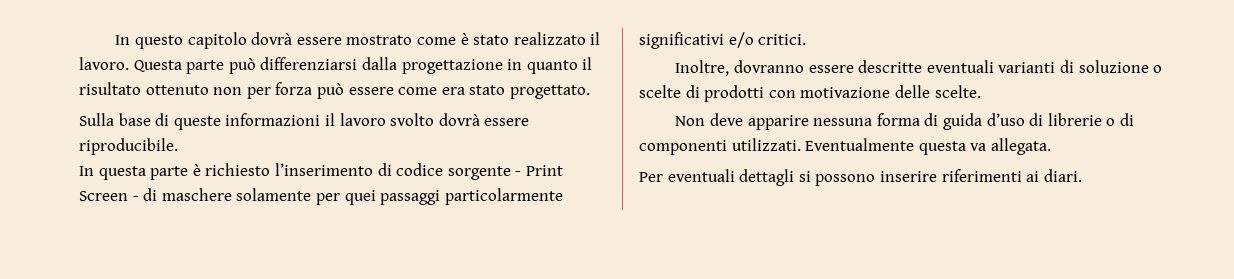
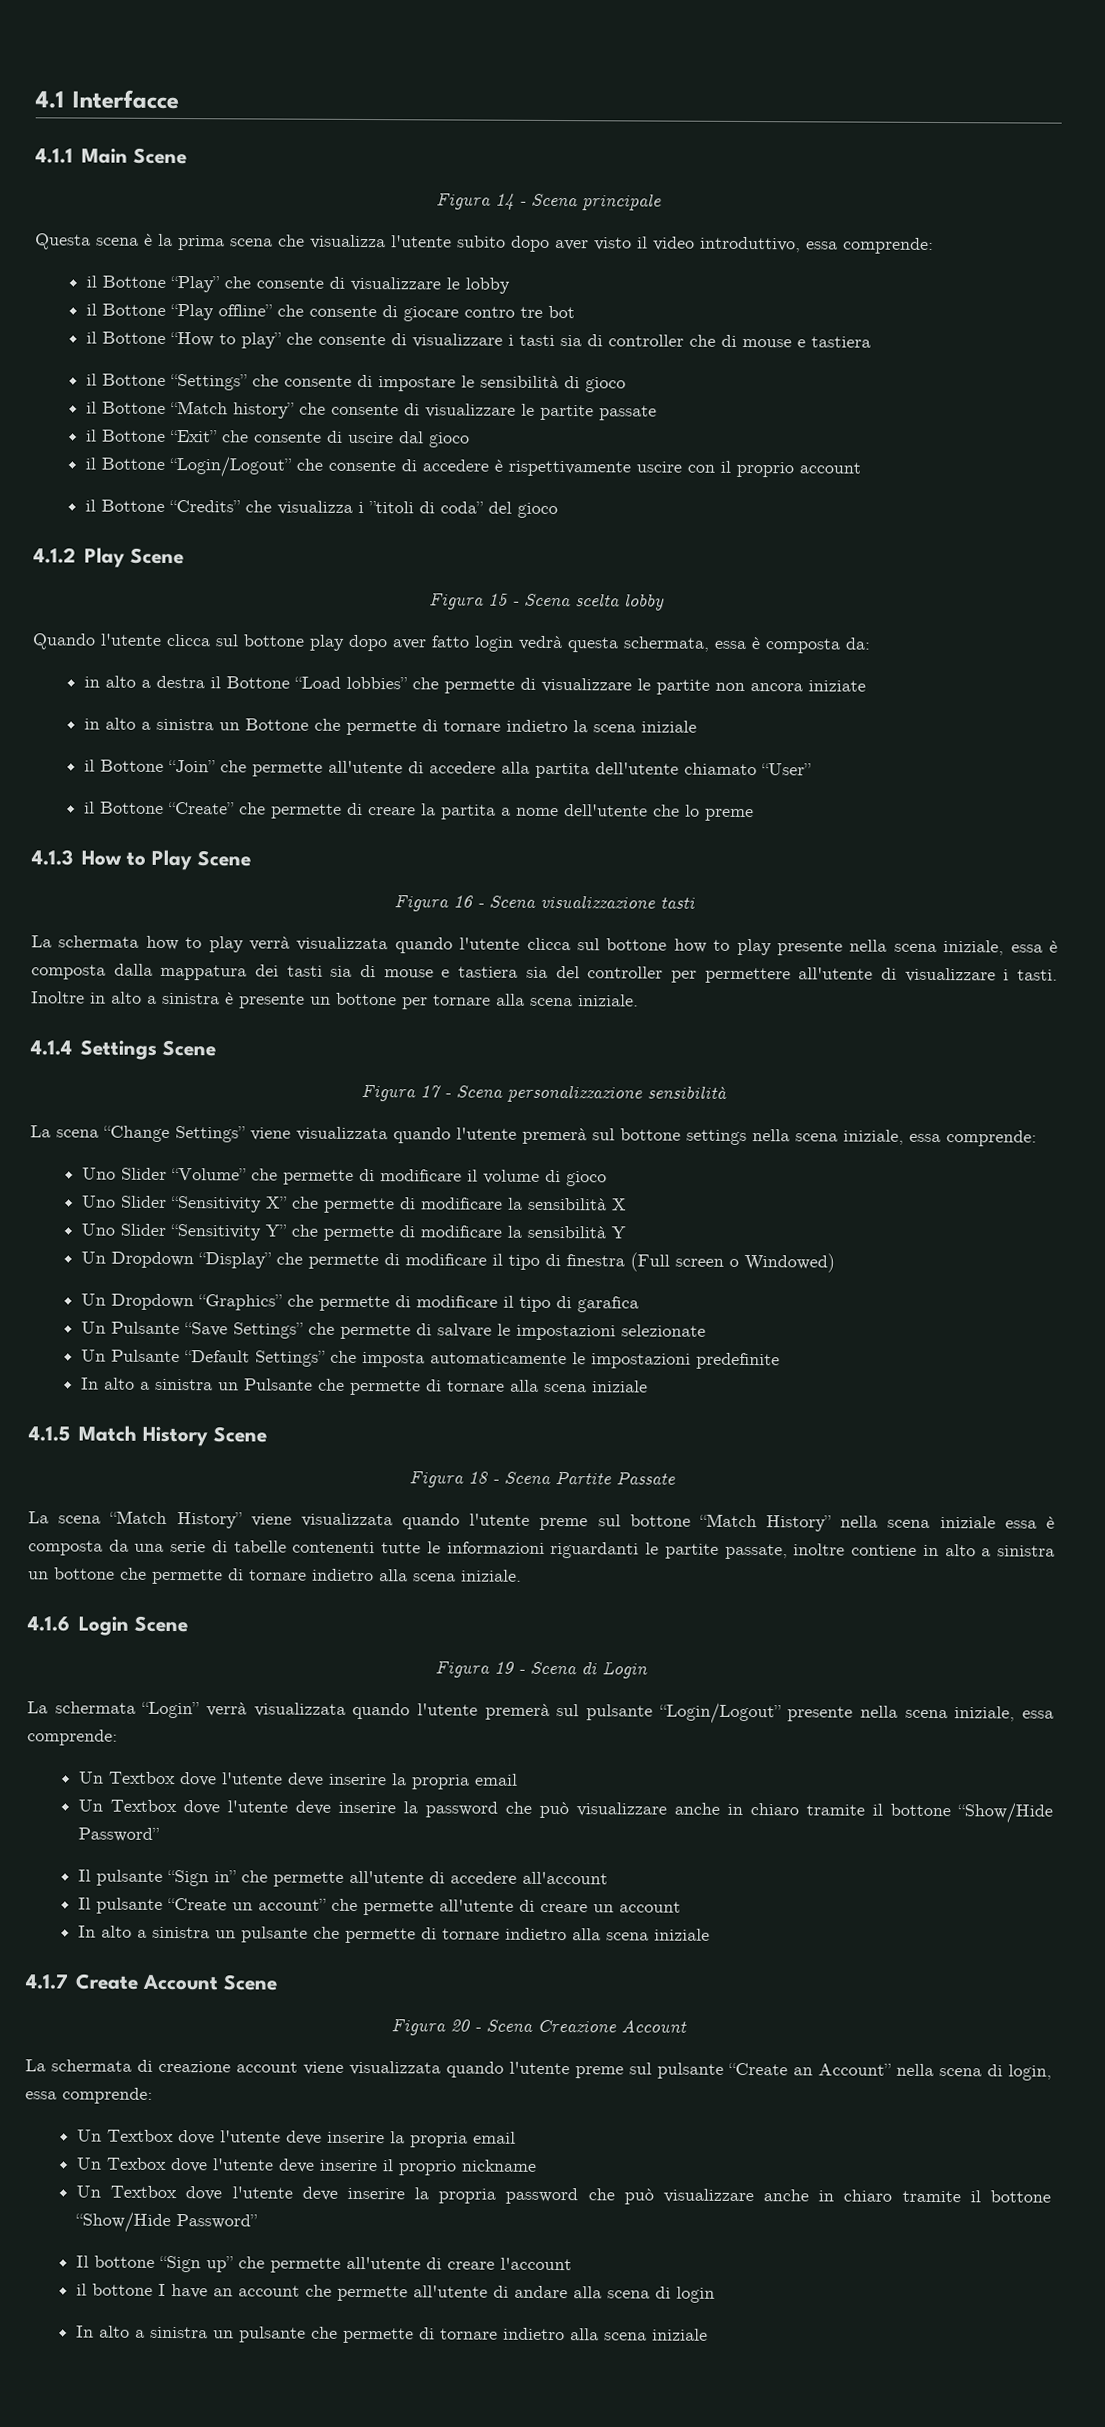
- In questo capitolo dovrà essere mostrato come è stato realizzato il lavoro. Questa parte può differenziarsi dalla progettazione in quanto il risultato ottenuto non per forza può essere come era stato progettato.
- Sulla base di queste informazioni il lavoro svolto dovrà essere riproducibile.
- In questa parte è richiesto l’inserimento di codice sorgente - Print Screen - di maschere solamente per quei passaggi particolarmente significativi e/o critici.
- Inoltre, dovranno essere descritte eventuali varianti di soluzione o scelte di prodotti con motivazione delle scelte.
- Non deve apparire nessuna forma di guida d’uso di librerie o di componenti utilizzati. Eventualmente questa va allegata.
- Per eventuali dettagli si possono inserire riferimenti ai diari.
+ 4.1 Interfacce
+ 4.1.1 Main Scene
+ Figura 14 - Scena principale
+ Questa scena è la prima scena che visualizza l'utente subito dopo aver visto il video introduttivo, essa comprende:
+ il Bottone “Play” che consente di visualizzare le lobby
+ il Bottone “Play offline” che consente di giocare contro tre bot
+ il Bottone “How to play” che consente di visualizzare i tasti sia di controller che di mouse e tastiera
+ il Bottone “Settings” che consente di impostare le sensibilità di gioco
+ il Bottone “Match history” che consente di visualizzare le partite passate
+ il Bottone “Exit” che consente di uscire dal gioco
+ il Bottone “Login/Logout” che consente di accedere è rispettivamente uscire con il proprio account
+ il Bottone “Credits” che visualizza i ”titoli di coda” del gioco
+ 4.1.2 Play Scene
+ Figura 15 - Scena scelta lobby
+ Quando l'utente clicca sul bottone play dopo aver fatto login vedrà questa schermata, essa è composta da:
+ in alto a destra il Bottone “Load lobbies” che permette di visualizzare le partite non ancora iniziate
+ in alto a sinistra un Bottone che permette di tornare indietro la scena iniziale
+ il Bottone “Join” che permette all'utente di accedere alla partita dell'utente chiamato “User”
+ il Bottone “Create” che permette di creare la partita a nome dell'utente che lo preme
+ 4.1.3 How to Play Scene
+ Figura 16 - Scena visualizzazione tasti
+ La schermata how to play verrà visualizzata quando l'utente clicca sul bottone how to play presente nella scena iniziale, essa è composta dalla mappatura dei tasti sia di mouse e tastiera sia del controller per permettere all'utente di visualizzare i tasti. Inoltre in alto a sinistra è presente un bottone per tornare alla scena iniziale.
+ 4.1.4 Settings Scene
+ Figura 17 - Scena personalizzazione sensibilità
+ La scena “Change Settings” viene visualizzata quando l'utente premerà sul bottone settings nella scena iniziale, essa comprende:
+ Uno Slider “Volume” che permette di modificare il volume di gioco
+ Uno Slider “Sensitivity X” che permette di modificare la sensibilità X
+ Uno Slider “Sensitivity Y” che permette di modificare la sensibilità Y
+ Un Dropdown “Display” che permette di modificare il tipo di finestra (Full screen o Windowed)
+ Un Dropdown “Graphics” che permette di modificare il tipo di garafica
+ Un Pulsante “Save Settings” che permette di salvare le impostazioni selezionate
+ Un Pulsante “Default Settings” che imposta automaticamente le impostazioni predefinite
+ In alto a sinistra un Pulsante che permette di tornare alla scena iniziale
+ 4.1.5 Match History Scene
+ Figura 18 - Scena Partite Passate
+ La scena “Match History” viene visualizzata quando l'utente preme sul bottone “Match History” nella scena iniziale essa è composta da una serie di tabelle contenenti tutte le informazioni riguardanti le partite passate, inoltre contiene in alto a sinistra un bottone che permette di tornare indietro alla scena iniziale.
+ 4.1.6 Login Scene
+ Figura 19 - Scena di Login
+ La schermata “Login” verrà visualizzata quando l'utente premerà sul pulsante “Login/Logout” presente nella scena iniziale, essa comprende:
+ Un Textbox dove l'utente deve inserire la propria email
+ Un Textbox dove l'utente deve inserire la password che può visualizzare anche in chiaro tramite il bottone “Show/Hide Password”
+ Il pulsante “Sign in” che permette all'utente di accedere all'account
+ Il pulsante “Create un account” che permette all'utente di creare un account
+ In alto a sinistra un pulsante che permette di tornare indietro alla scena iniziale
+ 4.1.7 Create Account Scene
+ Figura 20 - Scena Creazione Account
+ La schermata di creazione account viene visualizzata quando l'utente preme sul pulsante “Create an Account” nella scena di login, essa comprende:
+ Un Textbox dove l'utente deve inserire la propria email
+ Un Texbox dove l'utente deve inserire il proprio nickname
+ Un Textbox dove l'utente deve inserire la propria password che può visualizzare anche in chiaro tramite il bottone “Show/Hide Password”
+ Il bottone “Sign up” che permette all'utente di creare l'account
+ il bottone I have an account che permette all'utente di andare alla scena di login
+ In alto a sinistra un pulsante che permette di tornare indietro alla scena iniziale

